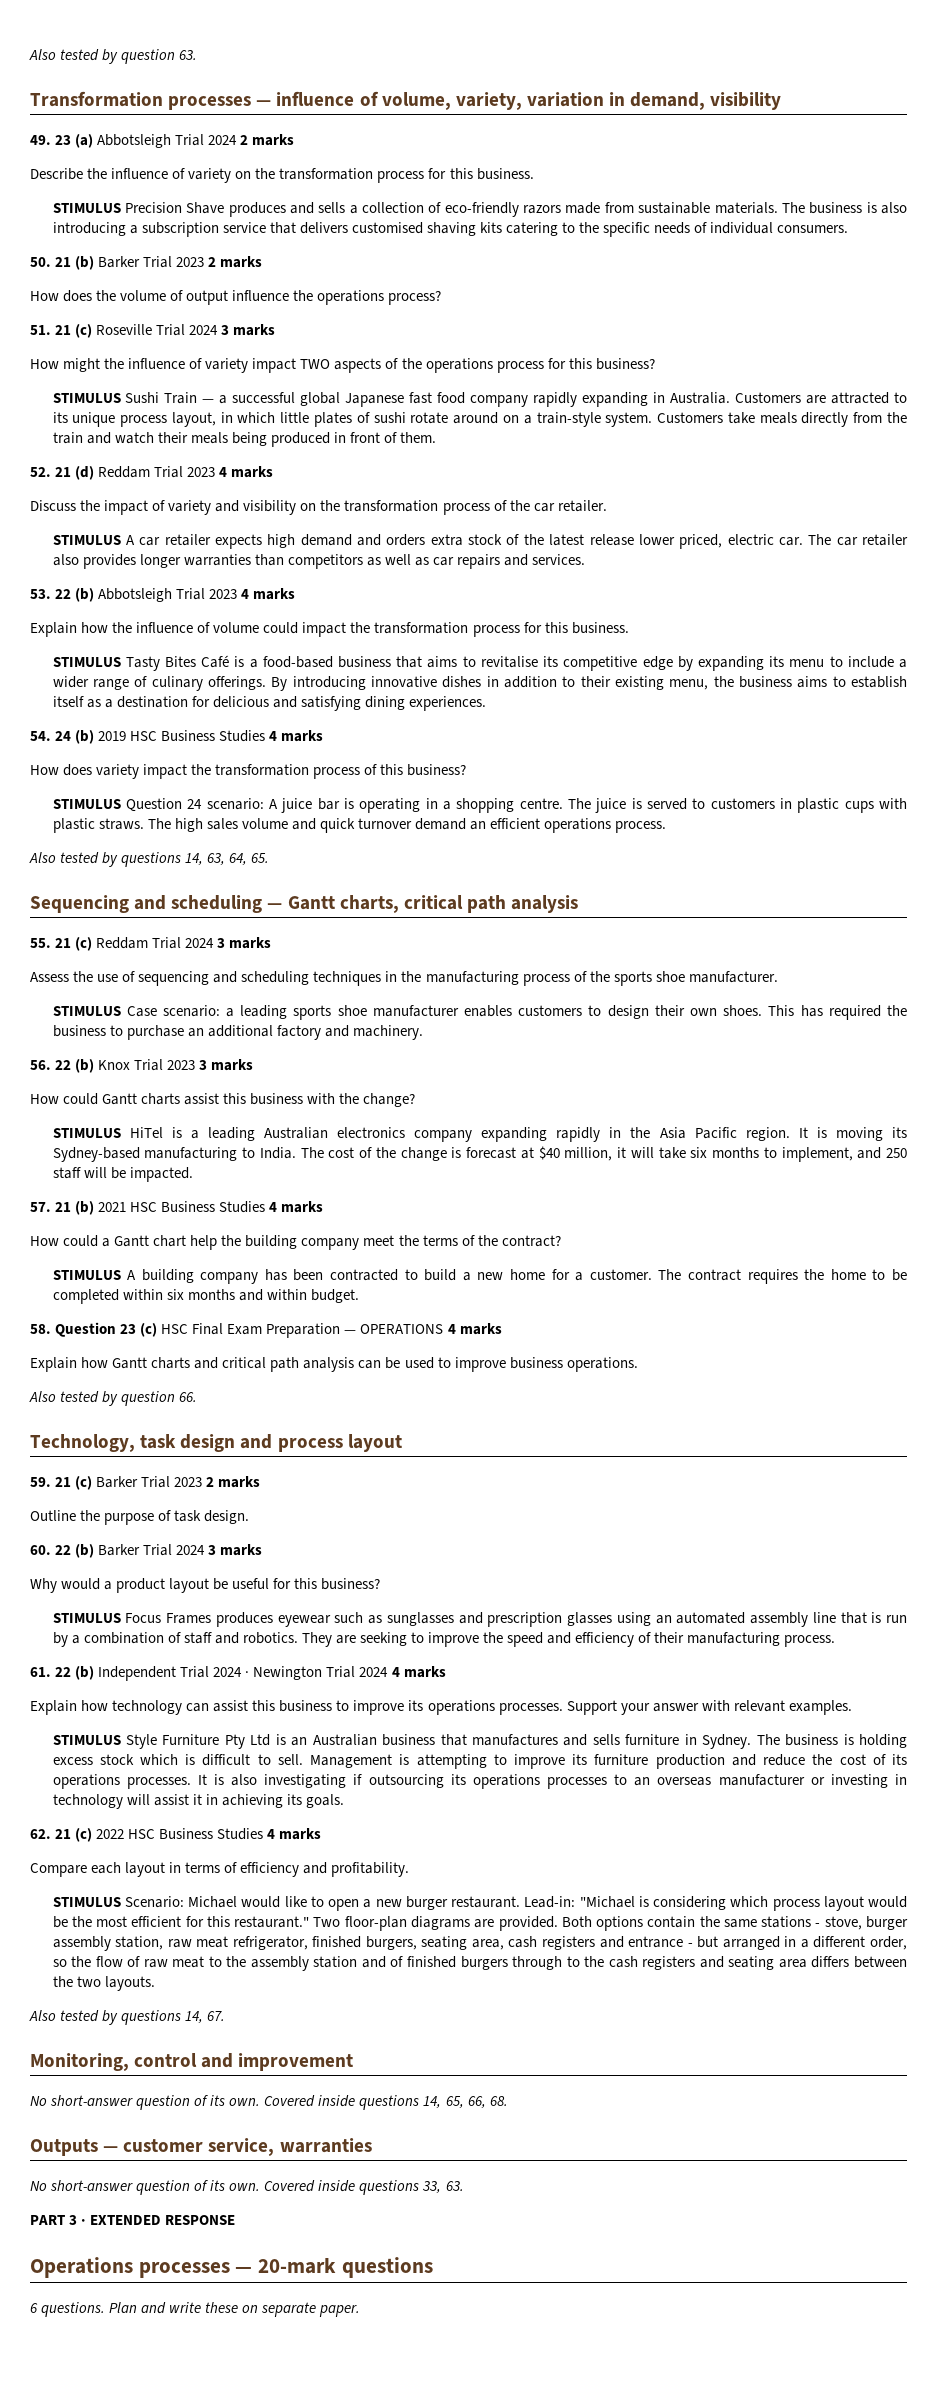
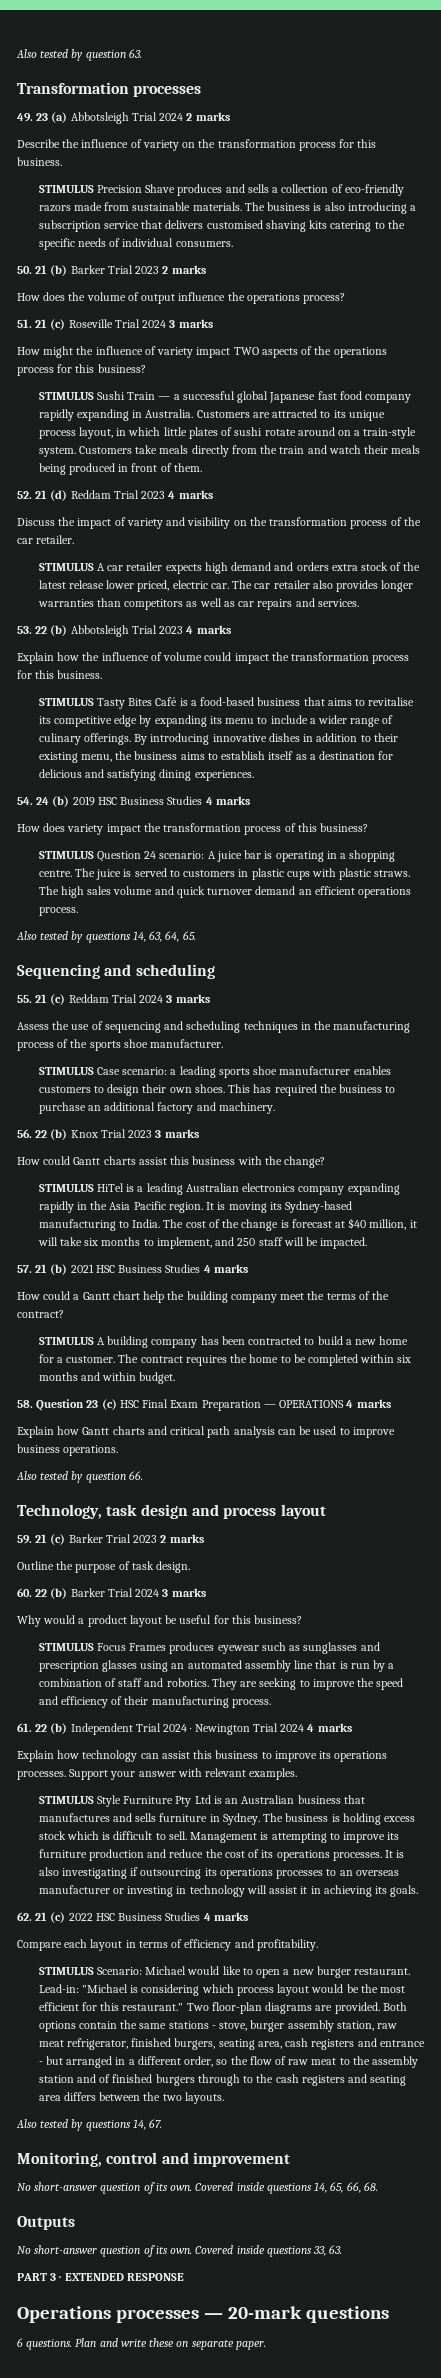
- Transformation processes — influence of volume, variety, variation in demand, visibility
+ Transformation processes
- Sequencing and scheduling — Gantt charts, critical path analysis
+ Sequencing and scheduling
- Outputs — customer service, warranties
+ Outputs

